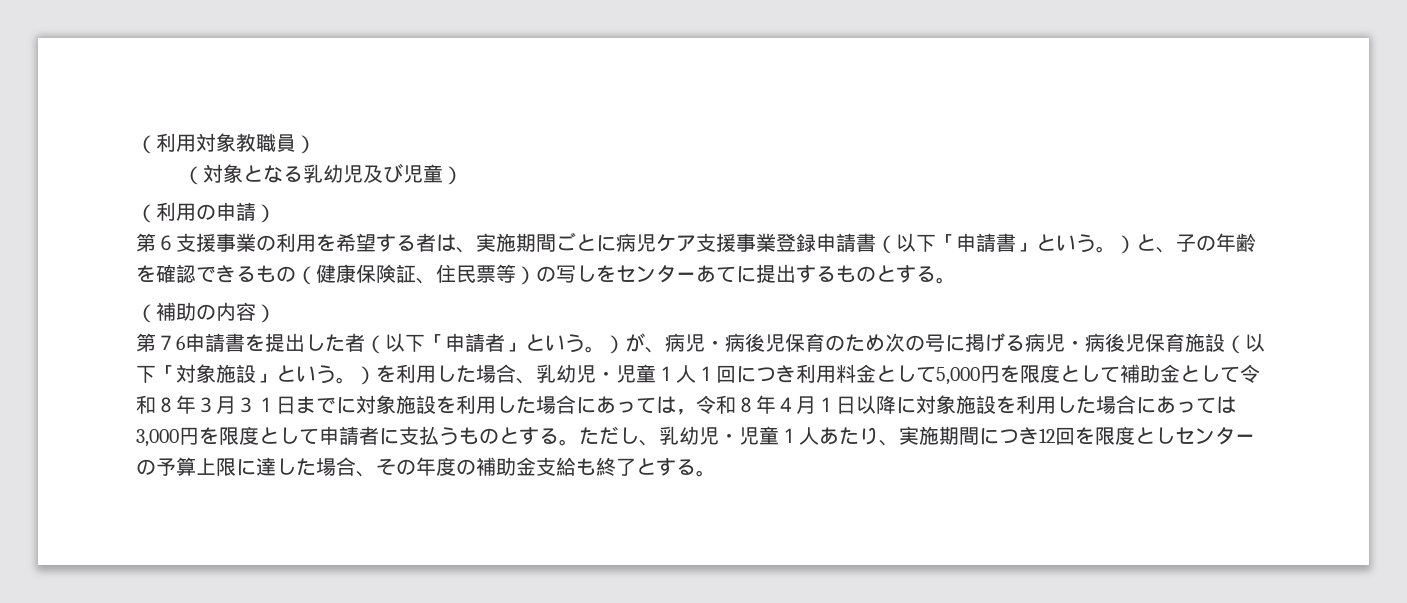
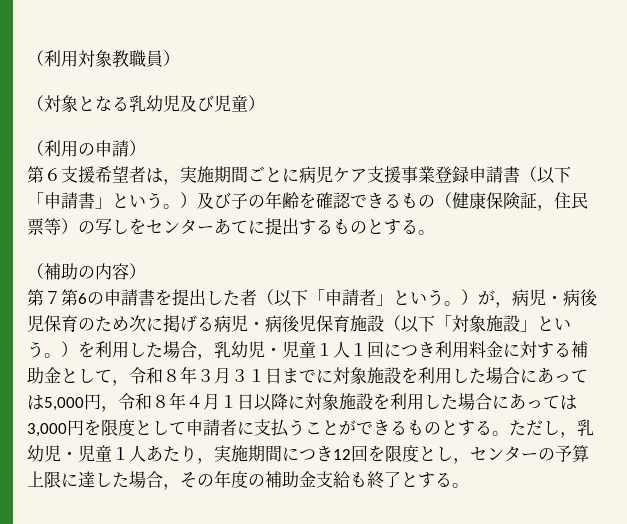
- 第６支援事業の利用を希望する者は、実施期間ごとに病児ケア支援事業登録申請書（以下「申請書」という。）と、子の年齢を確認できるもの（健康保険証、住民票等）の写しをセンターあてに提出するものとする。
+ 第６支援希望者は，実施期間ごとに病児ケア支援事業登録申請書（以下「申請書」という。）及び子の年齢を確認できるもの（健康保険証，住民票等）の写しをセンターあてに提出するものとする。
- 第７6申請書を提出した者（以下「申請者」という。）が、病児・病後児保育のため次の号に掲げる病児・病後児保育施設（以下「対象施設」という。）を利用した場合、乳幼児・児童１人１回につき利用料金として5,000円を限度として補助金として令和８年３月３１日までに対象施設を利用した場合にあっては，令和８年４月１日以降に対象施設を利用した場合にあっては3,000円を限度として申請者に支払うものとする。
+ 第７第6の申請書を提出した者（以下「申請者」という。）が，病児・病後児保育のため次に掲げる病児・病後児保育施設（以下「対象施設」という。）を利用した場合，乳幼児・児童１人１回につき利用料金に対する補助金として，令和８年３月３１日までに対象施設を利用した場合にあっては5,000円，令和８年４月１日以降に対象施設を利用した場合にあっては3,000円を限度として申請者に支払うことができるものとする。
- ただし、乳幼児・児童１人あたり、実施期間につき12回を限度としセンターの予算上限に達した場合、その年度の補助金支給も終了とする。
+ ただし，乳幼児・児童１人あたり，実施期間につき12回を限度とし，センターの予算上限に達した場合，その年度の補助金支給も終了とする。

